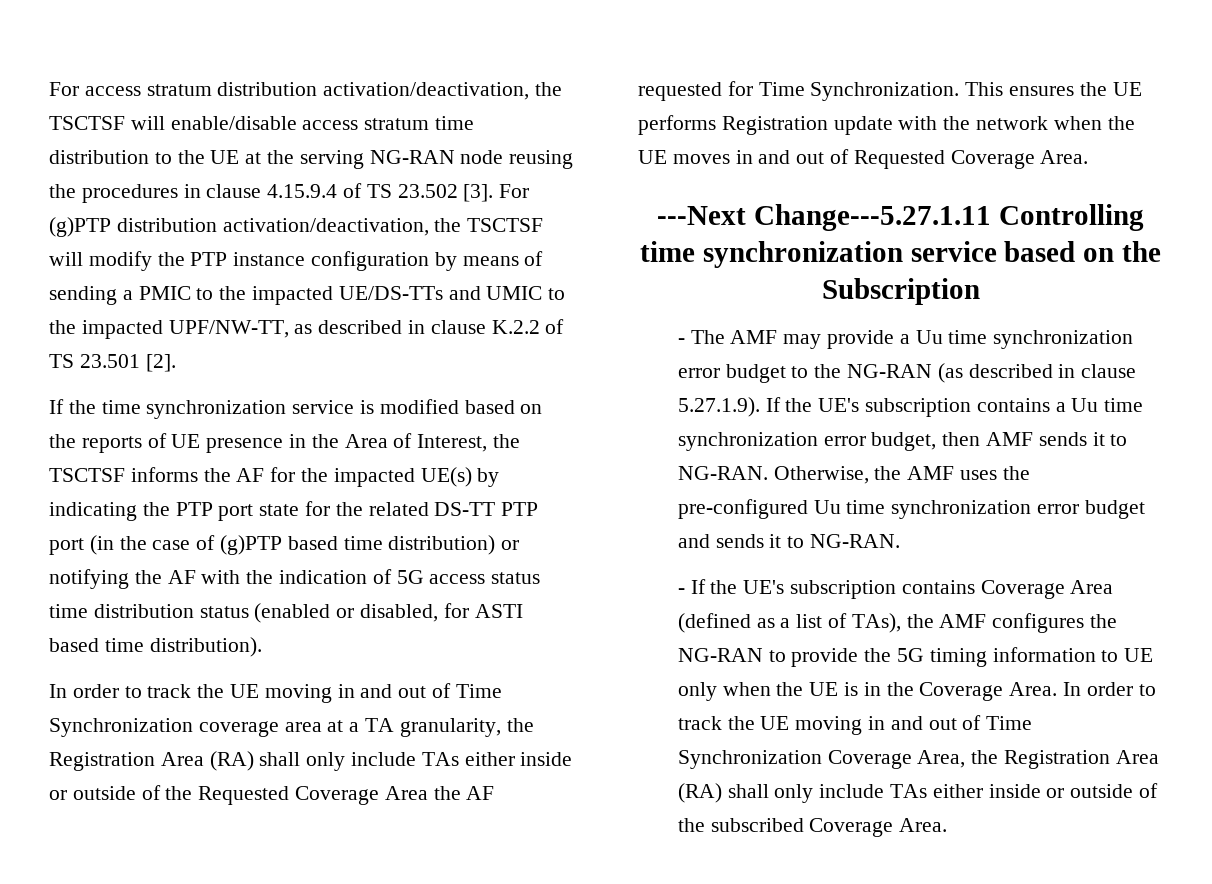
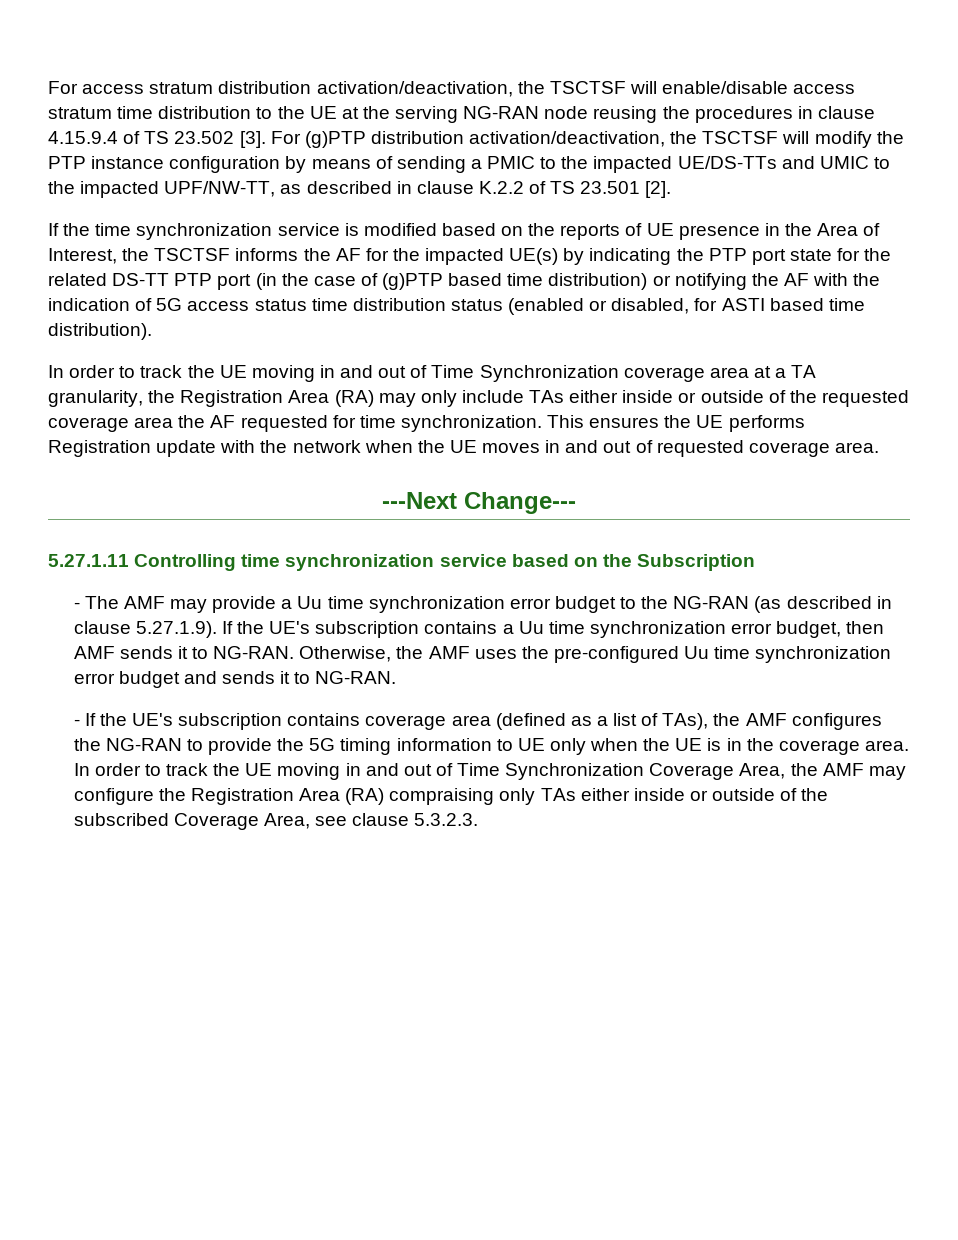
- In order to track the UE moving in and out of Time Synchronization coverage area at a TA granularity, the Registration Area (RA) shall only include TAs either inside or outside of the Requested Coverage Area the AF requested for Time Synchronization.
+ In order to track the UE moving in and out of Time Synchronization coverage area at a TA granularity, the Registration Area (RA) may only include TAs either inside or outside of the requested coverage area the AF requested for time synchronization.
- This ensures the UE performs Registration update with the network when the UE moves in and out of Requested Coverage Area.
+ This ensures the UE performs Registration update with the network when the UE moves in and out of requested coverage area.
- ---Next Change---5.27.1.11 Controlling time synchronization service based on the Subscription
+ ---Next Change---
+ 5.27.1.11 Controlling time synchronization service based on the Subscription
- - If the UE's subscription contains Coverage Area (defined as a list of TAs), the AMF configures the NG-RAN to provide the 5G timing information to UE only when the UE is in the Coverage Area.
+ - If the UE's subscription contains coverage area (defined as a list of TAs), the AMF configures the NG-RAN to provide the 5G timing information to UE only when the UE is in the coverage area.
- In order to track the UE moving in and out of Time Synchronization Coverage Area, the Registration Area (RA) shall only include TAs either inside or outside of the subscribed Coverage Area.
+ In order to track the UE moving in and out of Time Synchronization Coverage Area, the AMF may configure the Registration Area (RA) compraising only TAs either inside or outside of the subscribed Coverage Area, see clause 5.3.2.3.

